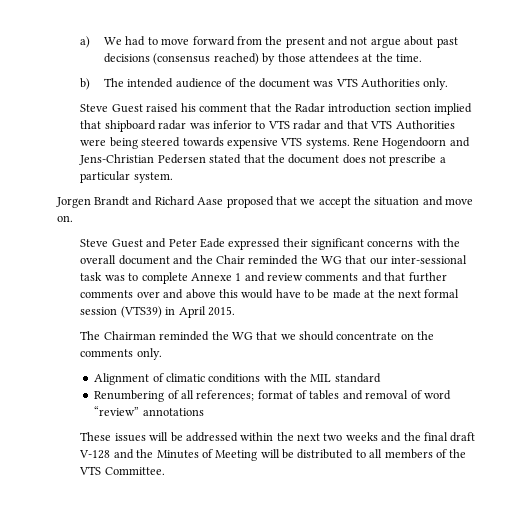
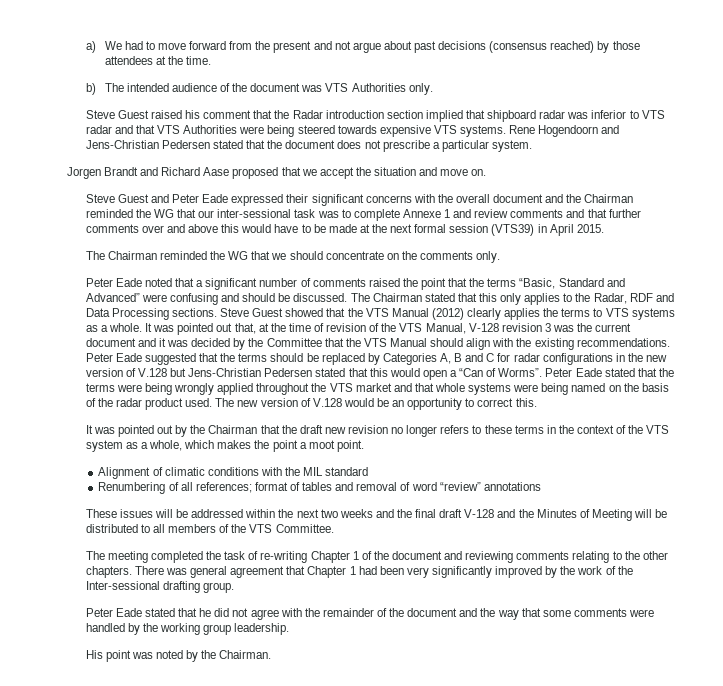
- Steve Guest and Peter Eade expressed their significant concerns with the overall document and the Chair reminded the WG that our inter-sessional task was to complete Annexe 1 and review comments and that further comments over and above this would have to be made at the next formal session (VTS39) in April 2015.
+ Steve Guest and Peter Eade expressed their significant concerns with the overall document and the Chairman reminded the WG that our inter-sessional task was to complete Annexe 1 and review comments and that further comments over and above this would have to be made at the next formal session (VTS39) in April 2015.
+ Peter Eade noted that a significant number of comments raised the point that the terms “Basic, Standard and Advanced” were confusing and should be discussed. The Chairman stated that this only applies to the Radar, RDF and Data Processing sections. Steve Guest showed that the VTS Manual (2012) clearly applies the terms to VTS systems as a whole. It was pointed out that, at the time of revision of the VTS Manual, V-128 revision 3 was the current document and it was decided by the Committee that the VTS Manual should align with the existing recommendations. Peter Eade suggested that the terms should be replaced by Categories A, B and C for radar configurations in the new version of V.128 but Jens-Christian Pedersen stated that this would open a “Can of Worms”. Peter Eade stated that the terms were being wrongly applied throughout the VTS market and that whole systems were being named on the basis of the radar product used. The new version of V.128 would be an opportunity to correct this.
+ It was pointed out by the Chairman that the draft new revision no longer refers to these terms in the context of the VTS system as a whole, which makes the point a moot point.
+ The meeting completed the task of re-writing Chapter 1 of the document and reviewing comments relating to the other chapters. There was general agreement that Chapter 1 had been very significantly improved by the work of the Inter-sessional drafting group.
+ Peter Eade stated that he did not agree with the remainder of the document and the way that some comments were handled by the working group leadership.
+ His point was noted by the Chairman.

